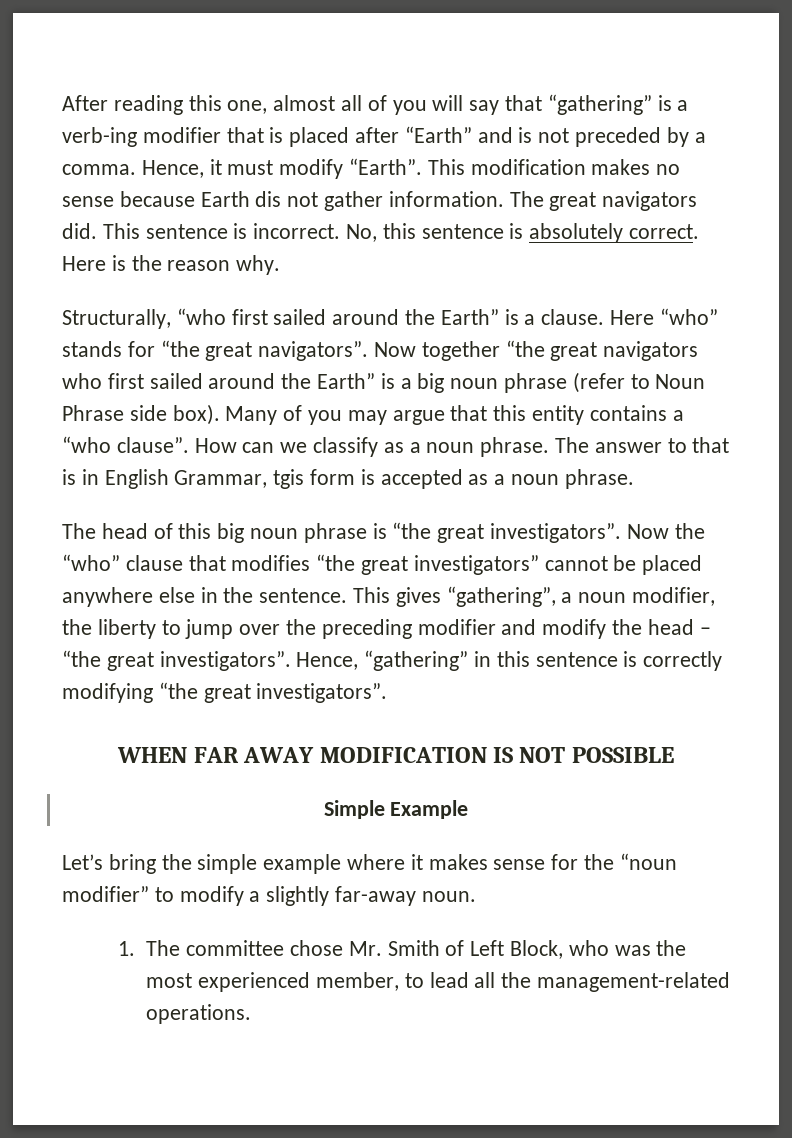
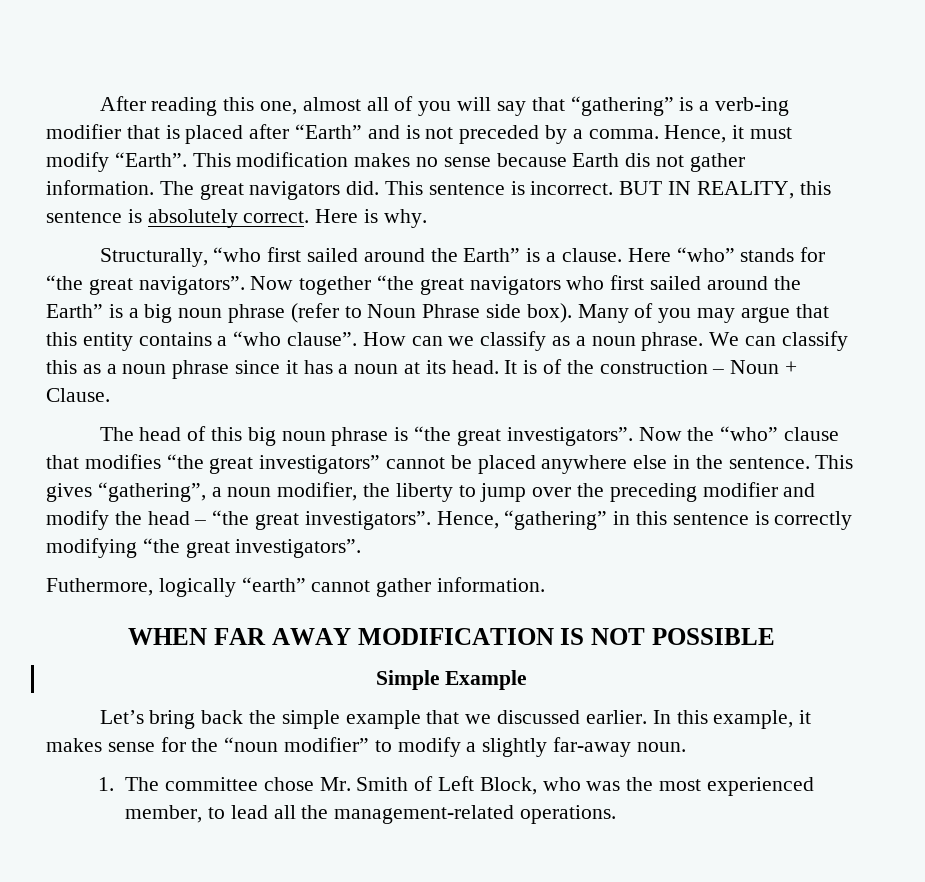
- No, this sentence is absolutely correct.
+ BUT IN REALITY, this sentence is absolutely correct.
- Here is the reason why.
+ Here is why.
- The answer to that is in English Grammar, tgis form is accepted as a noun phrase.
+ We can classify this as a noun phrase since it has a noun at its head. It is of the construction – Noun + Clause.
+ Futhermore, logically “earth” cannot gather information.
- Let’s bring the simple example where it makes sense for the “noun modifier” to modify a slightly far-away noun.
+ Let’s bring back the simple example that we discussed earlier. In this example, it makes sense for the “noun modifier” to modify a slightly far-away noun.

